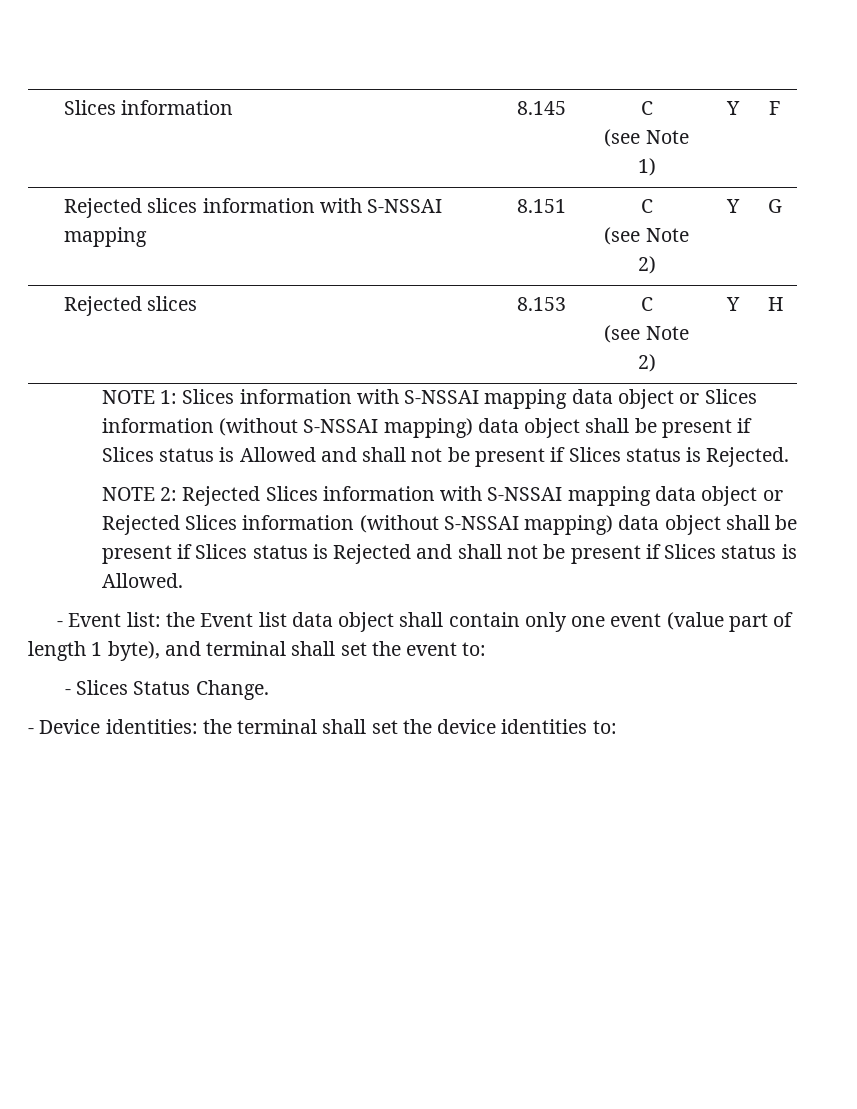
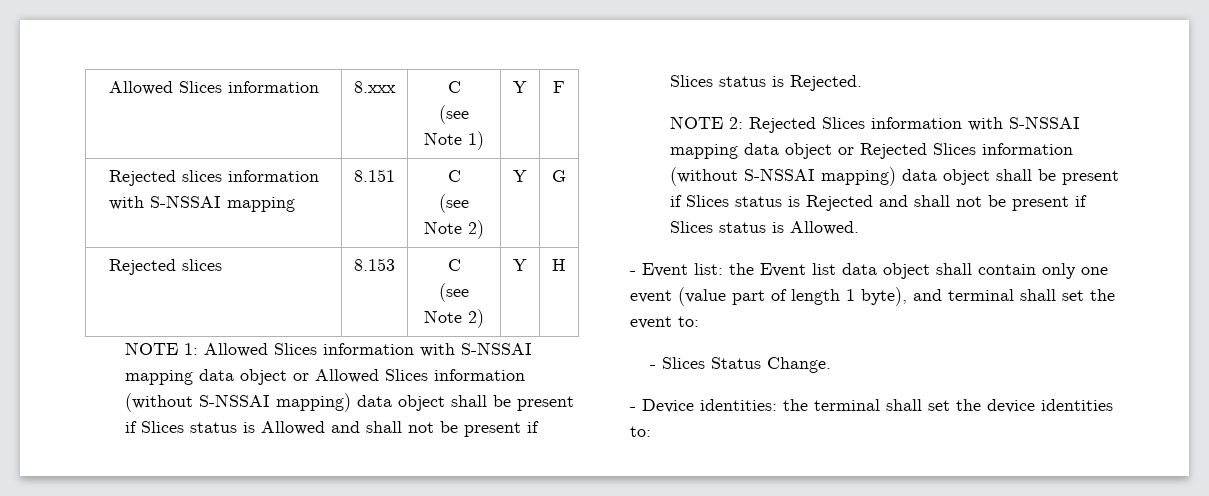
- Slices information | 8.145 | C
+ Allowed Slices information | 8.xxx | C
- NOTE 1: Slices information with S-NSSAI mapping data object or Slices information (without S-NSSAI mapping) data object shall be present if Slices status is Allowed and shall not be present if Slices status is Rejected.
+ NOTE 1: Allowed Slices information with S-NSSAI mapping data object or Allowed Slices information (without S-NSSAI mapping) data object shall be present if Slices status is Allowed and shall not be present if Slices status is Rejected.

